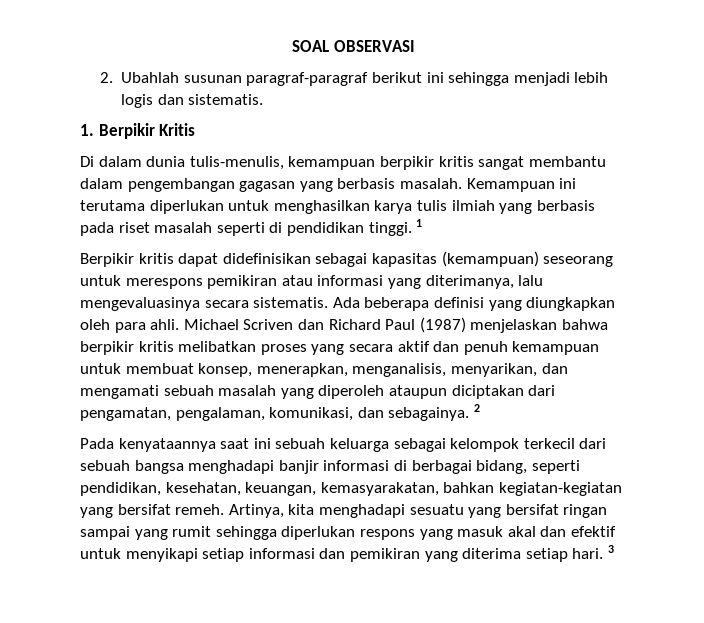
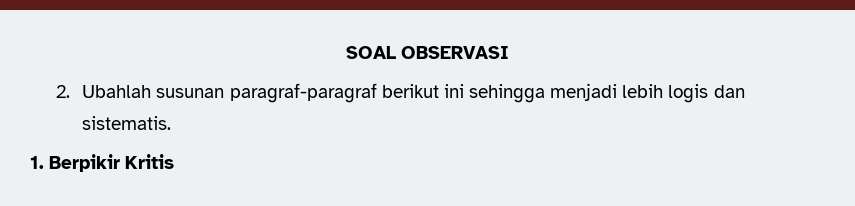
- Di dalam dunia tulis-menulis, kemampuan berpikir kritis sangat membantu dalam pengembangan gagasan yang berbasis masalah. Kemampuan ini terutama diperlukan untuk menghasilkan karya tulis ilmiah yang berbasis pada riset masalah seperti di pendidikan tinggi. 1
- Berpikir kritis dapat didefinisikan sebagai kapasitas (kemampuan) seseorang untuk merespons pemikiran atau informasi yang diterimanya, lalu mengevaluasinya secara sistematis. Ada beberapa definisi yang diungkapkan oleh para ahli. Michael Scriven dan Richard Paul (1987) menjelaskan bahwa berpikir kritis melibatkan proses yang secara aktif dan penuh kemampuan untuk membuat konsep, menerapkan, menganalisis, menyarikan, dan mengamati sebuah masalah yang diperoleh ataupun diciptakan dari pengamatan, pengalaman, komunikasi, dan sebagainya. 2
- Pada kenyataannya saat ini sebuah keluarga sebagai kelompok terkecil dari sebuah bangsa menghadapi banjir informasi di berbagai bidang, seperti pendidikan, kesehatan, keuangan, kemasyarakatan, bahkan kegiatan-kegiatan yang bersifat remeh. Artinya, kita menghadapi sesuatu yang bersifat ringan sampai yang rumit sehingga diperlukan respons yang masuk akal dan efektif untuk menyikapi setiap informasi dan pemikiran yang diterima setiap hari. 3

